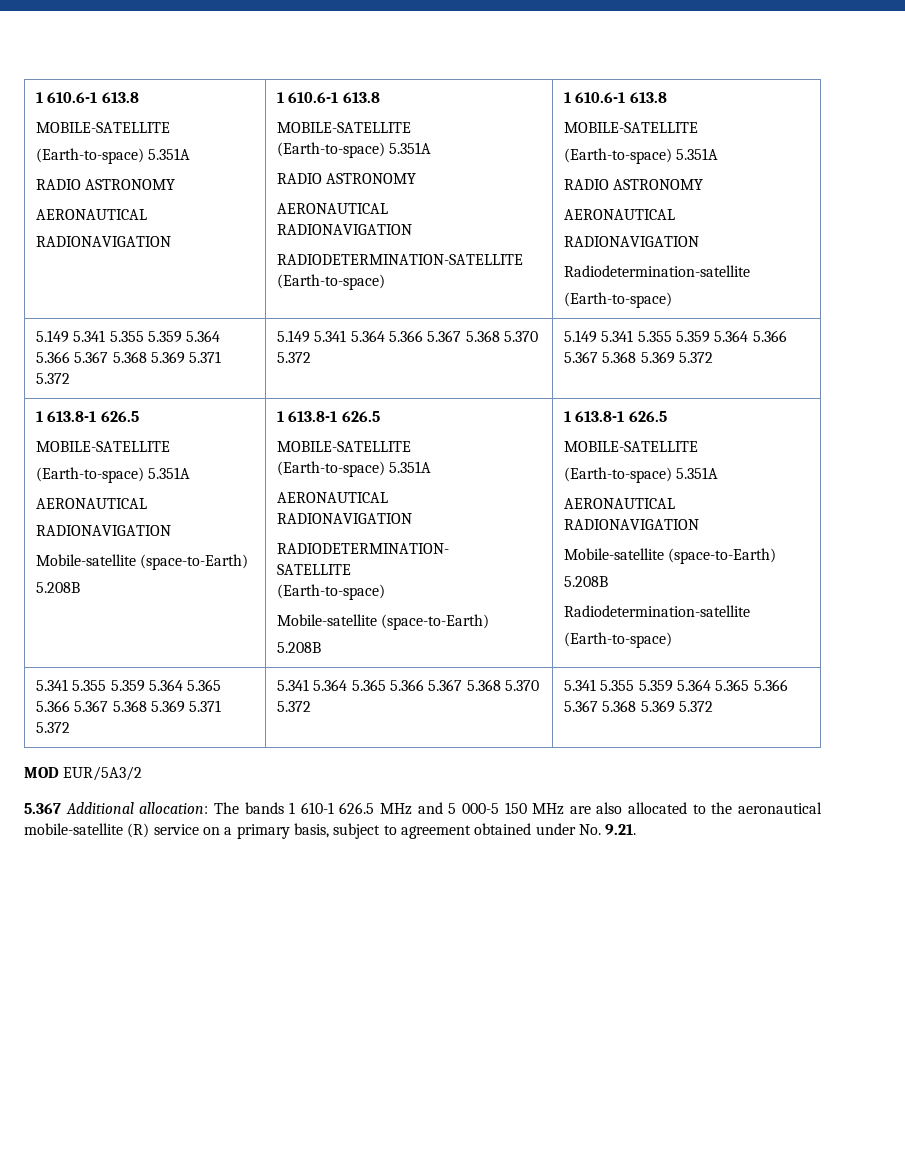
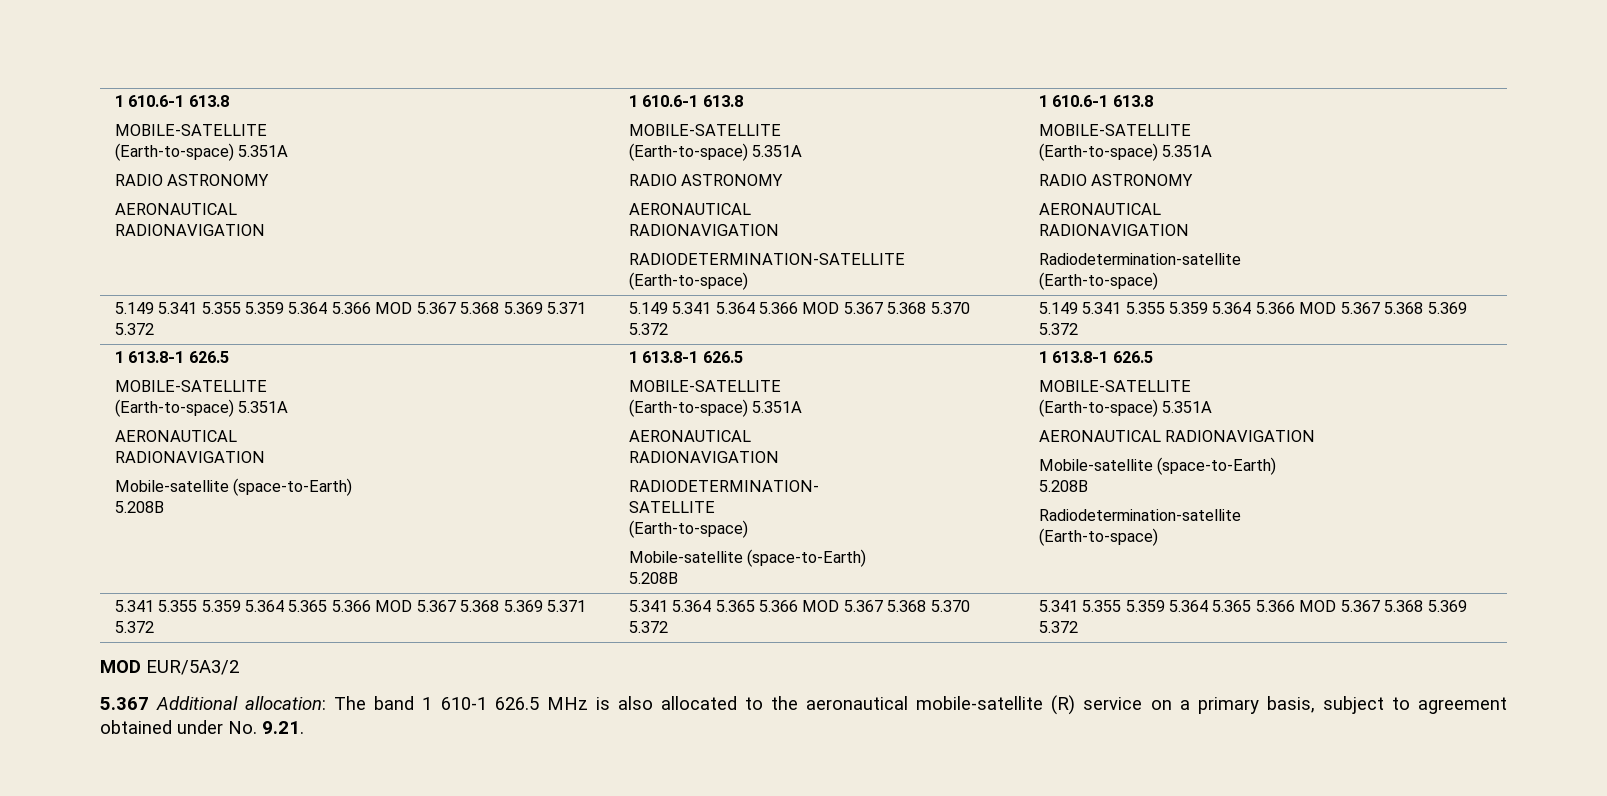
- 5.149 5.341 5.355 5.359 5.364 5.366 5.367 5.368 5.369 5.371 5.372 | 5.149 5.341 5.364 5.366 5.367 5.368 5.370 5.372 | 5.149 5.341 5.355 5.359 5.364 5.366 5.367 5.368 5.369 5.372
+ 5.149 5.341 5.355 5.359 5.364 5.366 MOD 5.367 5.368 5.369 5.371 5.372 | 5.149 5.341 5.364 5.366 MOD 5.367 5.368 5.370 5.372 | 5.149 5.341 5.355 5.359 5.364 5.366 MOD 5.367 5.368 5.369 5.372
- 5.341 5.355 5.359 5.364 5.365 5.366 5.367 5.368 5.369 5.371 5.372 | 5.341 5.364 5.365 5.366 5.367 5.368 5.370 5.372 | 5.341 5.355 5.359 5.364 5.365 5.366 5.367 5.368 5.369 5.372
+ 5.341 5.355 5.359 5.364 5.365 5.366 MOD 5.367 5.368 5.369 5.371 5.372 | 5.341 5.364 5.365 5.366 MOD 5.367 5.368 5.370 5.372 | 5.341 5.355 5.359 5.364 5.365 5.366 MOD 5.367 5.368 5.369 5.372
- 5.367 Additional allocation: The bands 1 610-1 626.5 MHz and 5 000-5 150 MHz are also allocated to the aeronautical mobile-satellite (R) service on a primary basis, subject to agreement obtained under No. 9.21.
+ 5.367 Additional allocation: The band 1 610-1 626.5 MHz is also allocated to the aeronautical mobile-satellite (R) service on a primary basis, subject to agreement obtained under No. 9.21.

